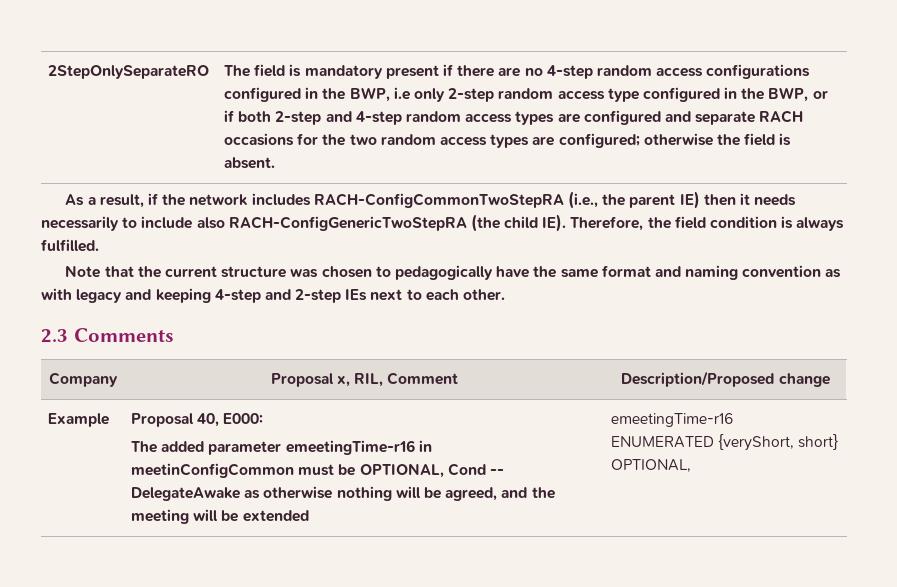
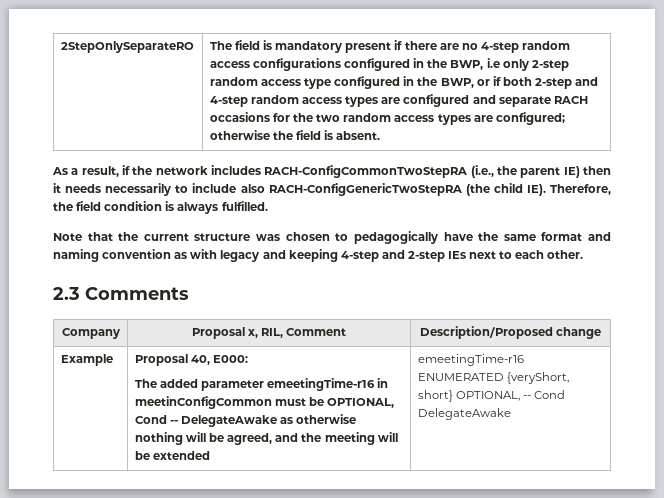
  Example | Proposal 40, E000:
- The added parameter emeetingTime-r16 in meetinConfigCommon must be OPTIONAL, Cond -- DelegateAwake as otherwise nothing will be agreed, and the meeting will be extended | emeetingTime-r16 ENUMERATED {veryShort, short} OPTIONAL,
+ The added parameter emeetingTime-r16 in meetinConfigCommon must be OPTIONAL, Cond -- DelegateAwake as otherwise nothing will be agreed, and the meeting will be extended | emeetingTime-r16 ENUMERATED {veryShort, short} OPTIONAL, -- Cond DelegateAwake

